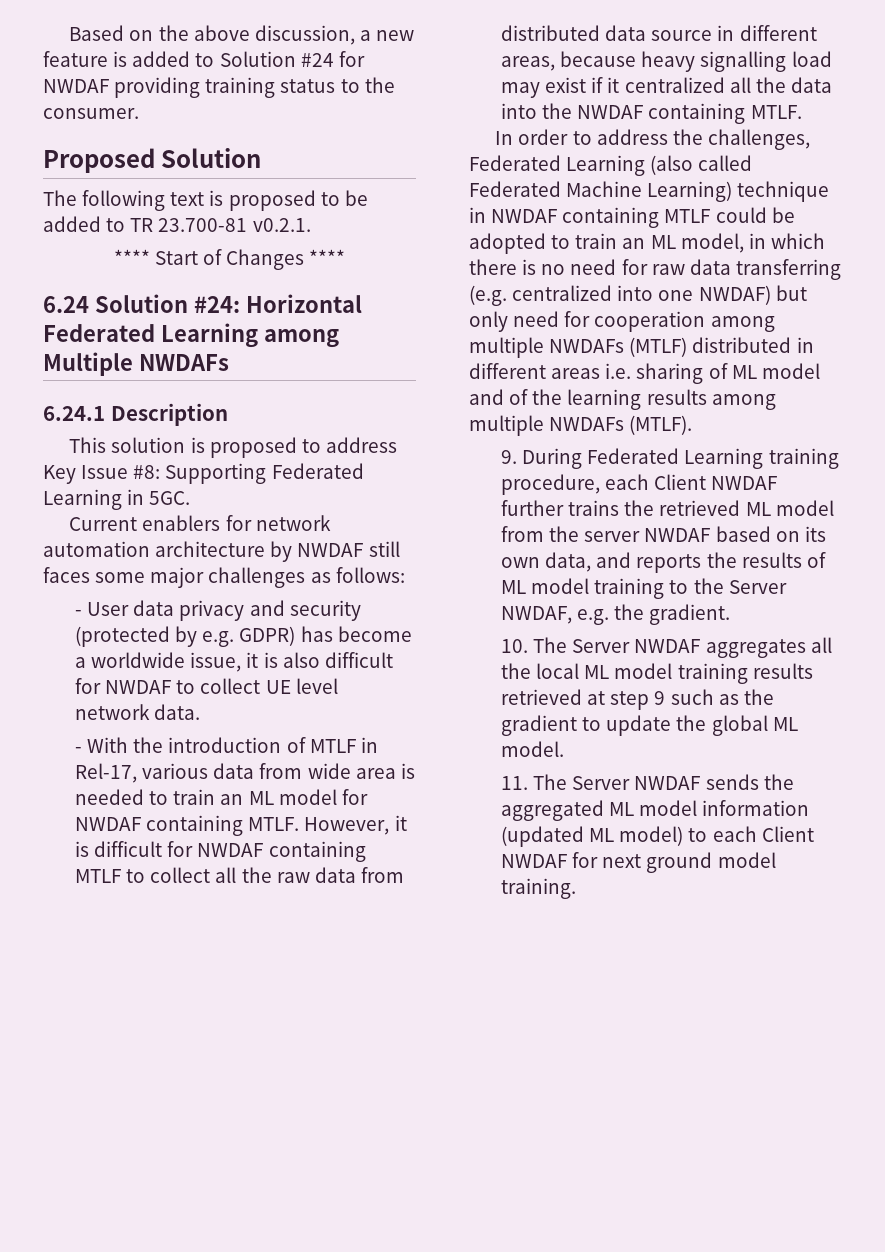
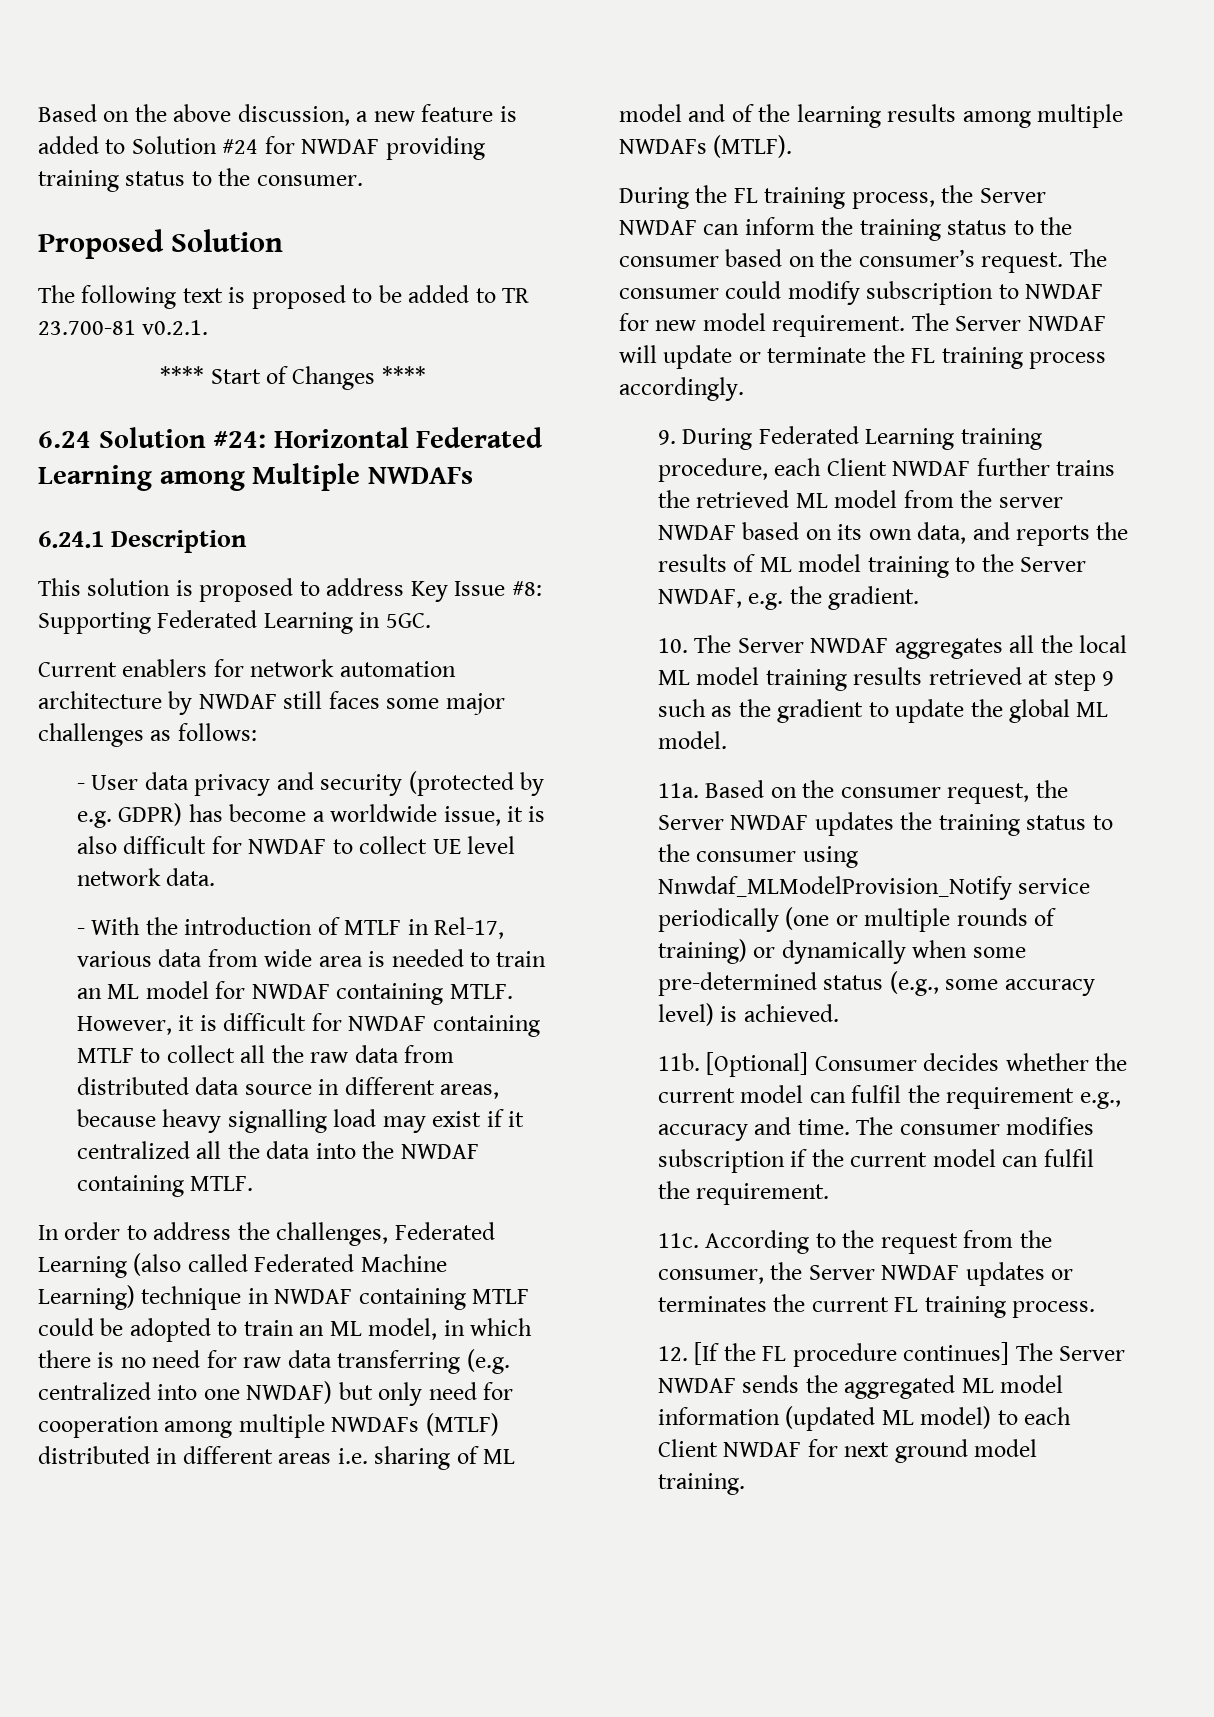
+ During the FL training process, the Server NWDAF can inform the training status to the consumer based on the consumer’s request. The consumer could modify subscription to NWDAF for new model requirement. The Server NWDAF will update or terminate the FL training process accordingly.
- 11. The Server NWDAF sends the aggregated ML model information (updated ML model) to each Client NWDAF for next ground model training.
+ 11a. Based on the consumer request, the Server NWDAF updates the training status to the consumer using Nnwdaf_MLModelProvision_Notify service periodically (one or multiple rounds of training) or dynamically when some pre-determined status (e.g., some accuracy level) is achieved.
+ 11b. [Optional] Consumer decides whether the current model can fulfil the requirement e.g., accuracy and time. The consumer modifies subscription if the current model can fulfil the requirement.
+ 11c. According to the request from the consumer, the Server NWDAF updates or terminates the current FL training process.
+ 12. [If the FL procedure continues] The Server NWDAF sends the aggregated ML model information (updated ML model) to each Client NWDAF for next ground model training.

